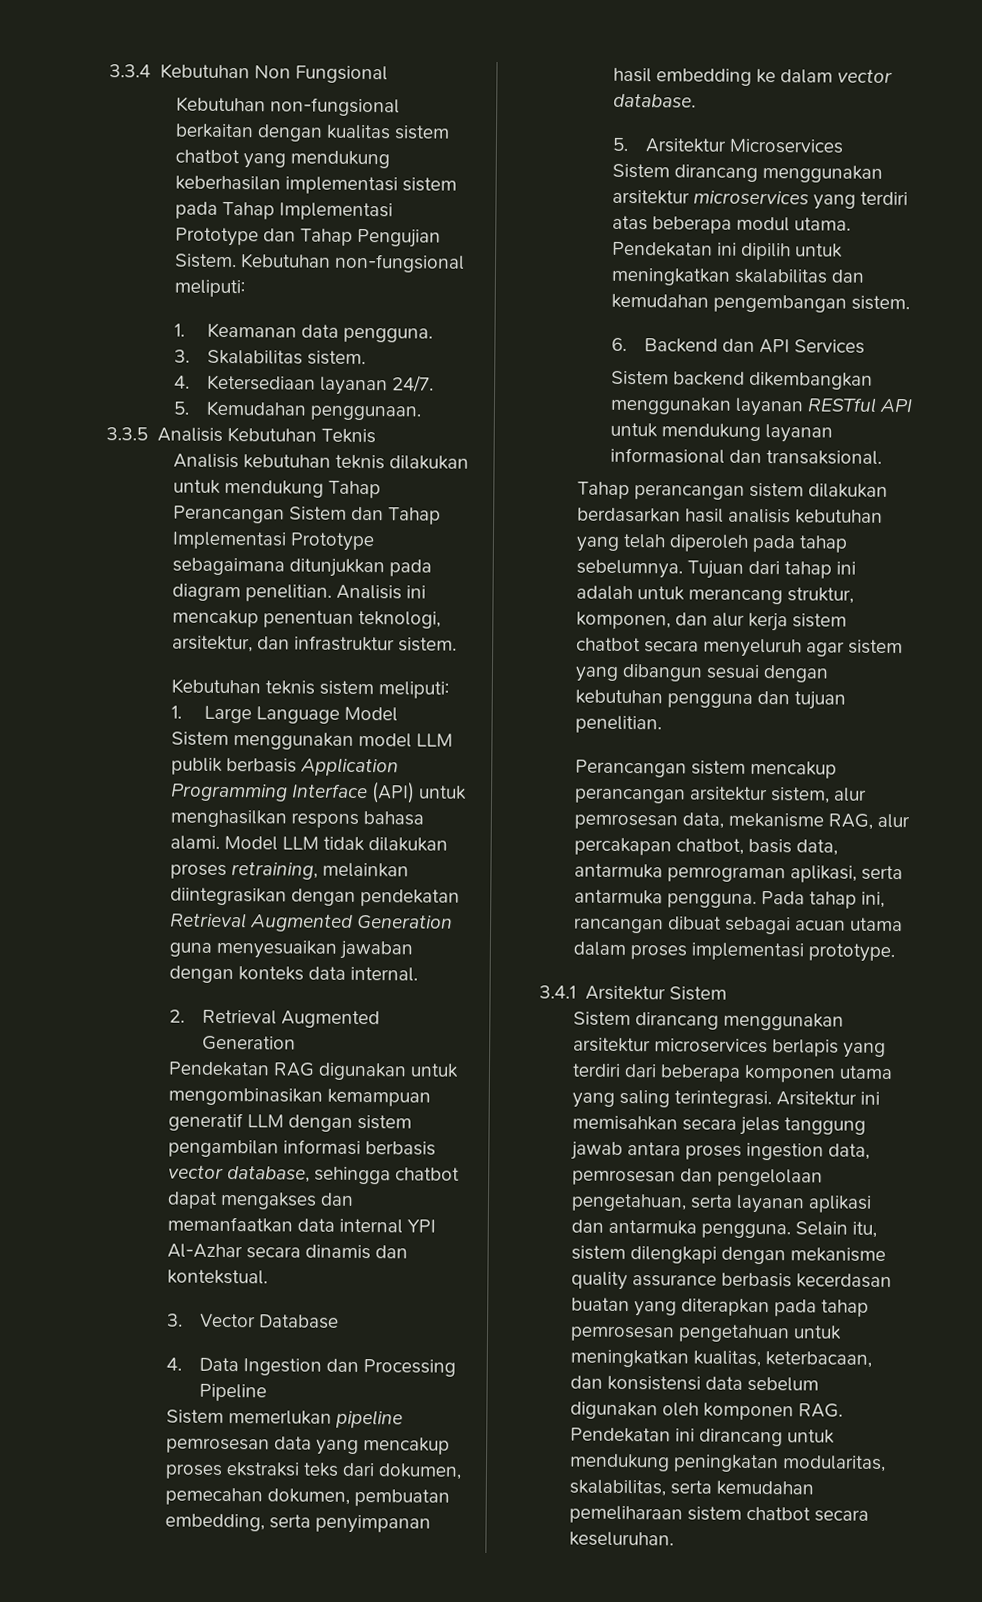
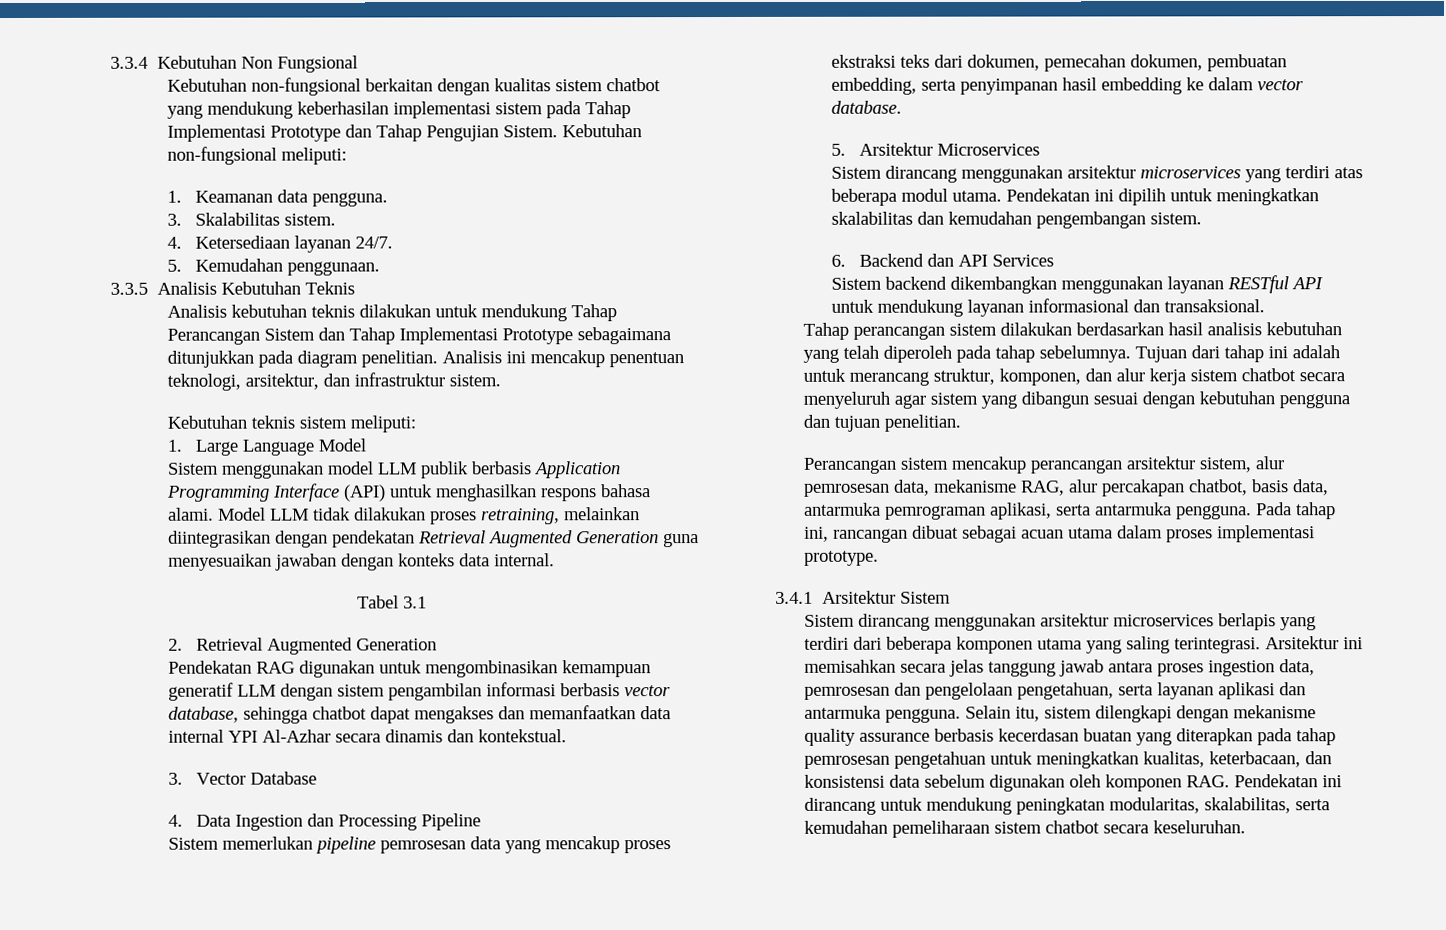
+ Tabel 3.1

